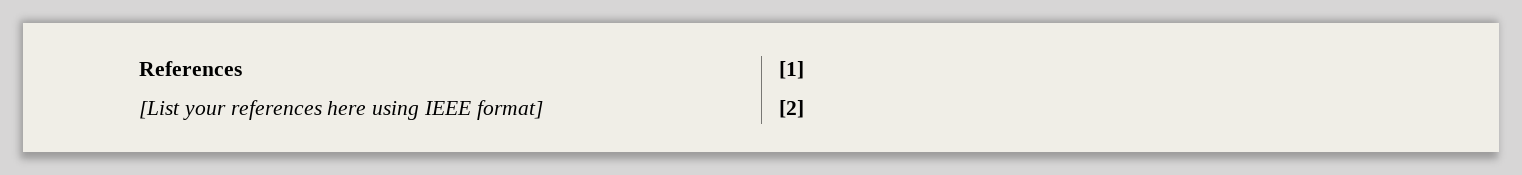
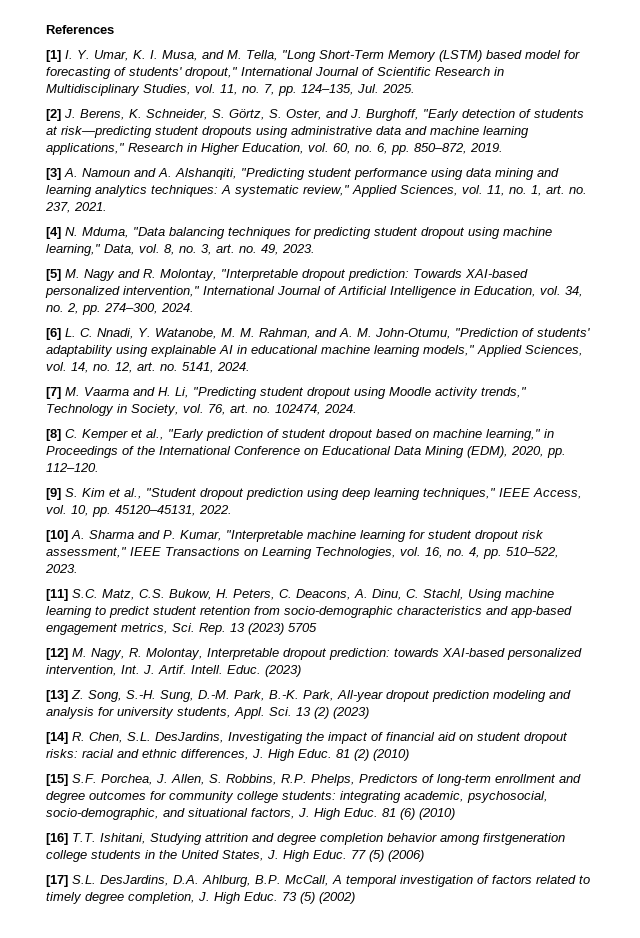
- [List your references here using IEEE format]
- [1]
- [2]
+ [1] I. Y. Umar, K. I. Musa, and M. Tella, "Long Short-Term Memory (LSTM) based model for forecasting of students' dropout," International Journal of Scientific Research in Multidisciplinary Studies, vol. 11, no. 7, pp. 124–135, Jul. 2025.
+ [2] J. Berens, K. Schneider, S. Görtz, S. Oster, and J. Burghoff, "Early detection of students at risk—predicting student dropouts using administrative data and machine learning applications," Research in Higher Education, vol. 60, no. 6, pp. 850–872, 2019.
+ [3] A. Namoun and A. Alshanqiti, "Predicting student performance using data mining and learning analytics techniques: A systematic review," Applied Sciences, vol. 11, no. 1, art. no. 237, 2021.
+ [4] N. Mduma, "Data balancing techniques for predicting student dropout using machine learning," Data, vol. 8, no. 3, art. no. 49, 2023.
+ [5] M. Nagy and R. Molontay, "Interpretable dropout prediction: Towards XAI-based personalized intervention," International Journal of Artificial Intelligence in Education, vol. 34, no. 2, pp. 274–300, 2024.
+ [6] L. C. Nnadi, Y. Watanobe, M. M. Rahman, and A. M. John-Otumu, "Prediction of students' adaptability using explainable AI in educational machine learning models," Applied Sciences, vol. 14, no. 12, art. no. 5141, 2024.
+ [7] M. Vaarma and H. Li, "Predicting student dropout using Moodle activity trends," Technology in Society, vol. 76, art. no. 102474, 2024.
+ [8] C. Kemper et al., "Early prediction of student dropout based on machine learning," in Proceedings of the International Conference on Educational Data Mining (EDM), 2020, pp. 112–120.
+ [9] S. Kim et al., "Student dropout prediction using deep learning techniques," IEEE Access, vol. 10, pp. 45120–45131, 2022.
+ [10] A. Sharma and P. Kumar, "Interpretable machine learning for student dropout risk assessment," IEEE Transactions on Learning Technologies, vol. 16, no. 4, pp. 510–522, 2023.
+ [11] S.C. Matz, C.S. Bukow, H. Peters, C. Deacons, A. Dinu, C. Stachl, Using machine learning to predict student retention from socio-demographic characteristics and app-based engagement metrics, Sci. Rep. 13 (2023) 5705
+ [12] M. Nagy, R. Molontay, Interpretable dropout prediction: towards XAI-based personalized intervention, Int. J. Artif. Intell. Educ. (2023)
+ [13] Z. Song, S.-H. Sung, D.-M. Park, B.-K. Park, All-year dropout prediction modeling and analysis for university students, Appl. Sci. 13 (2) (2023)
+ [14] R. Chen, S.L. DesJardins, Investigating the impact of financial aid on student dropout risks: racial and ethnic differences, J. High Educ. 81 (2) (2010)
+ [15] S.F. Porchea, J. Allen, S. Robbins, R.P. Phelps, Predictors of long-term enrollment and degree outcomes for community college students: integrating academic, psychosocial, socio-demographic, and situational factors, J. High Educ. 81 (6) (2010)
+ [16] T.T. Ishitani, Studying attrition and degree completion behavior among firstgeneration college students in the United States, J. High Educ. 77 (5) (2006)
+ [17] S.L. DesJardins, D.A. Ahlburg, B.P. McCall, A temporal investigation of factors related to timely degree completion, J. High Educ. 73 (5) (2002)

